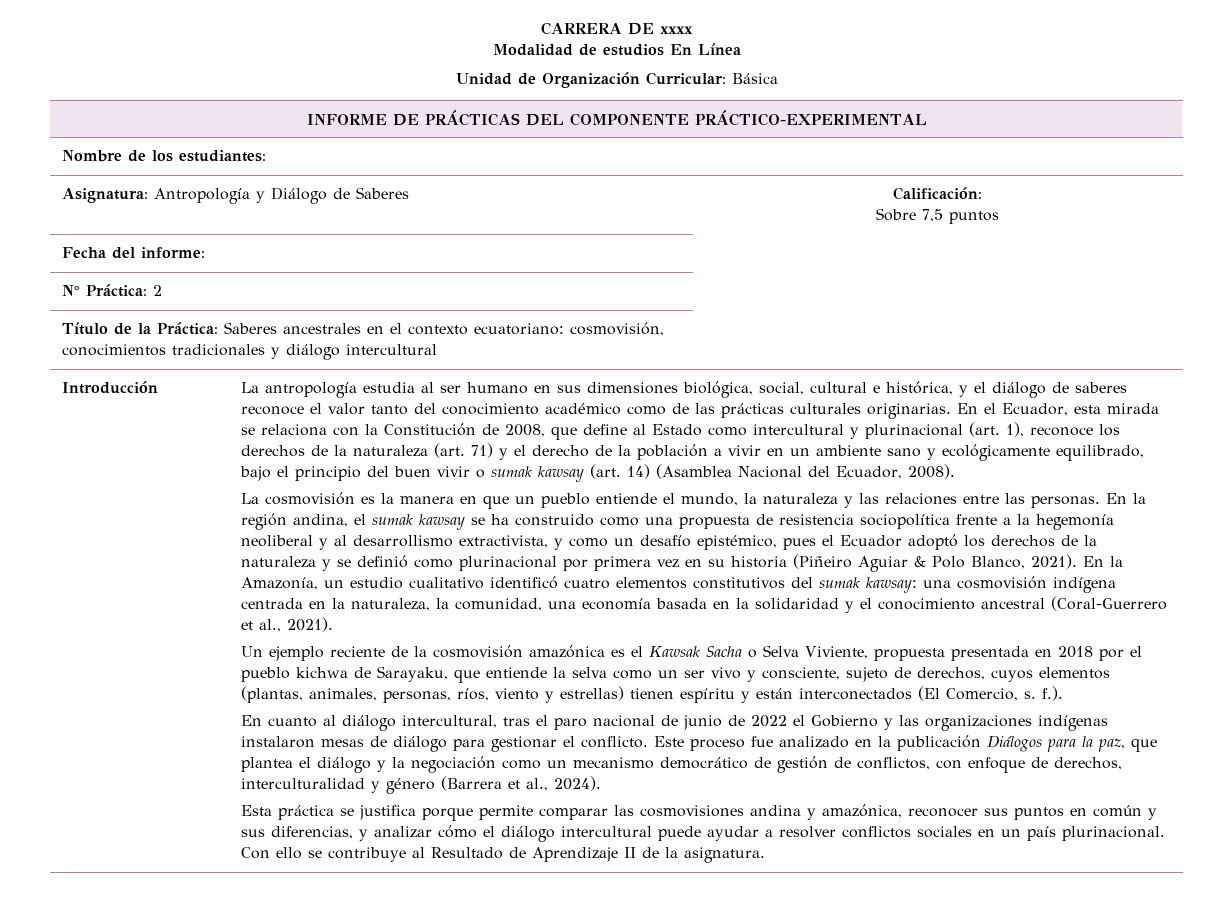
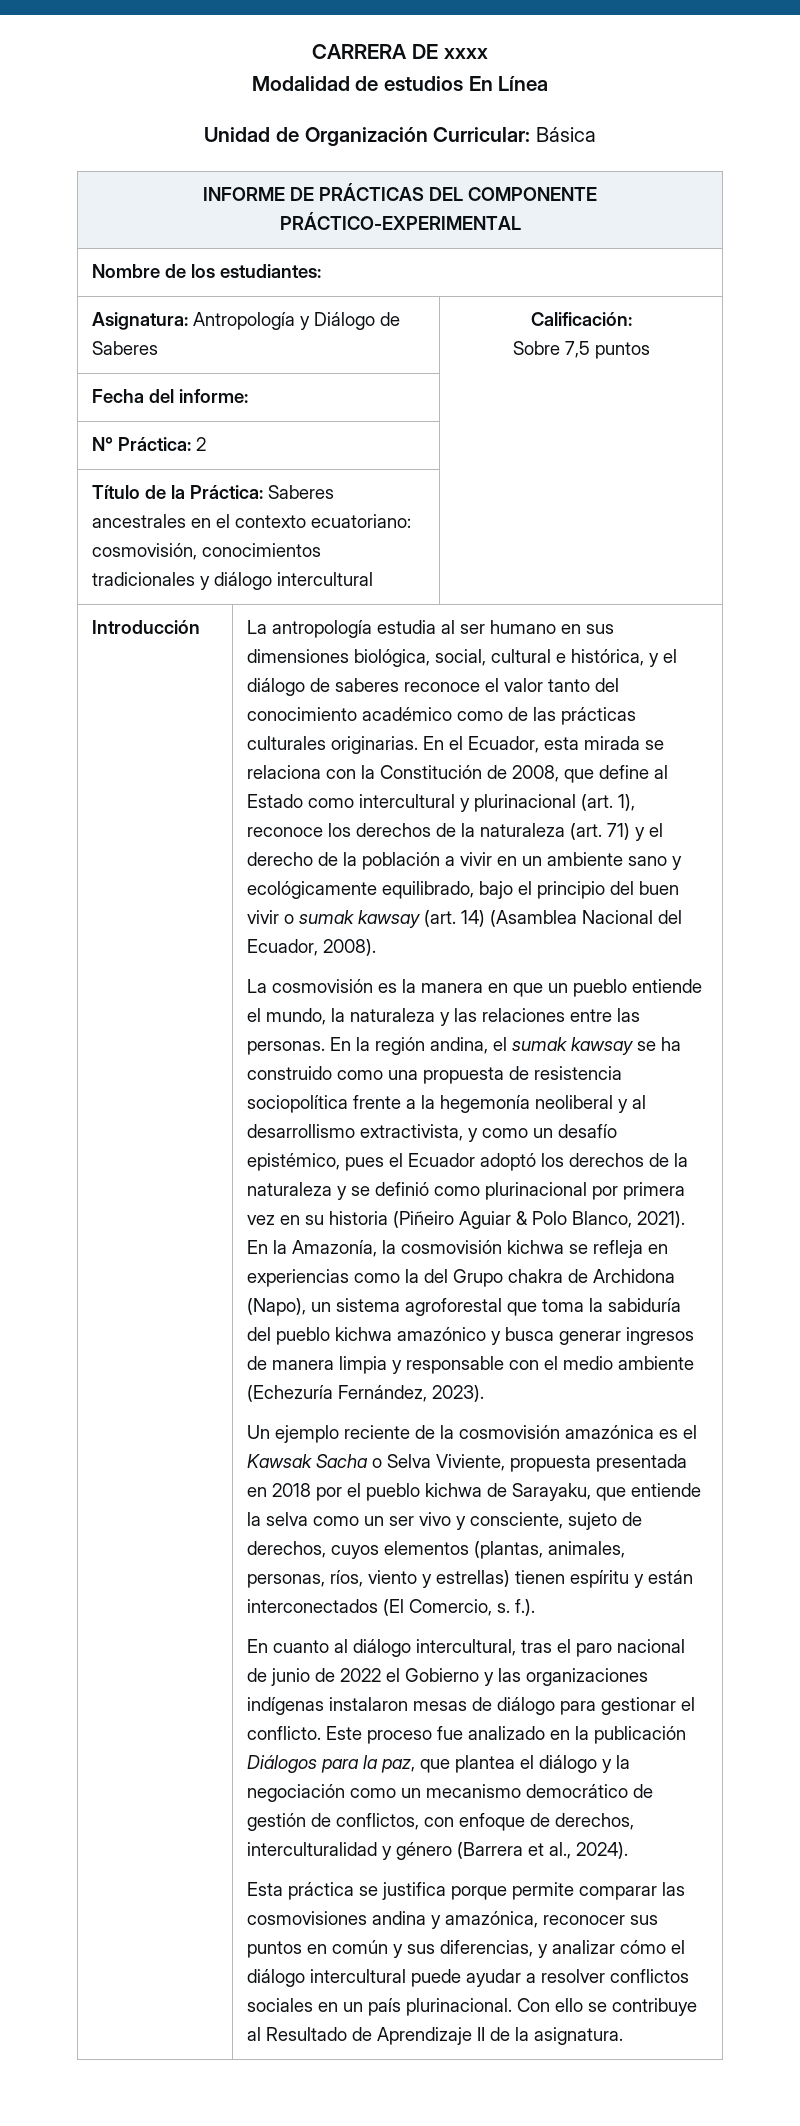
- En la Amazonía, un estudio cualitativo identificó cuatro elementos constitutivos del sumak kawsay: una cosmovisión indígena centrada en la naturaleza, la comunidad, una economía basada en la solidaridad y el conocimiento ancestral (Coral-Guerrero et al., 2021).
+ En la Amazonía, la cosmovisión kichwa se refleja en experiencias como la del Grupo chakra de Archidona (Napo), un sistema agroforestal que toma la sabiduría del pueblo kichwa amazónico y busca generar ingresos de manera limpia y responsable con el medio ambiente (Echezuría Fernández, 2023).

